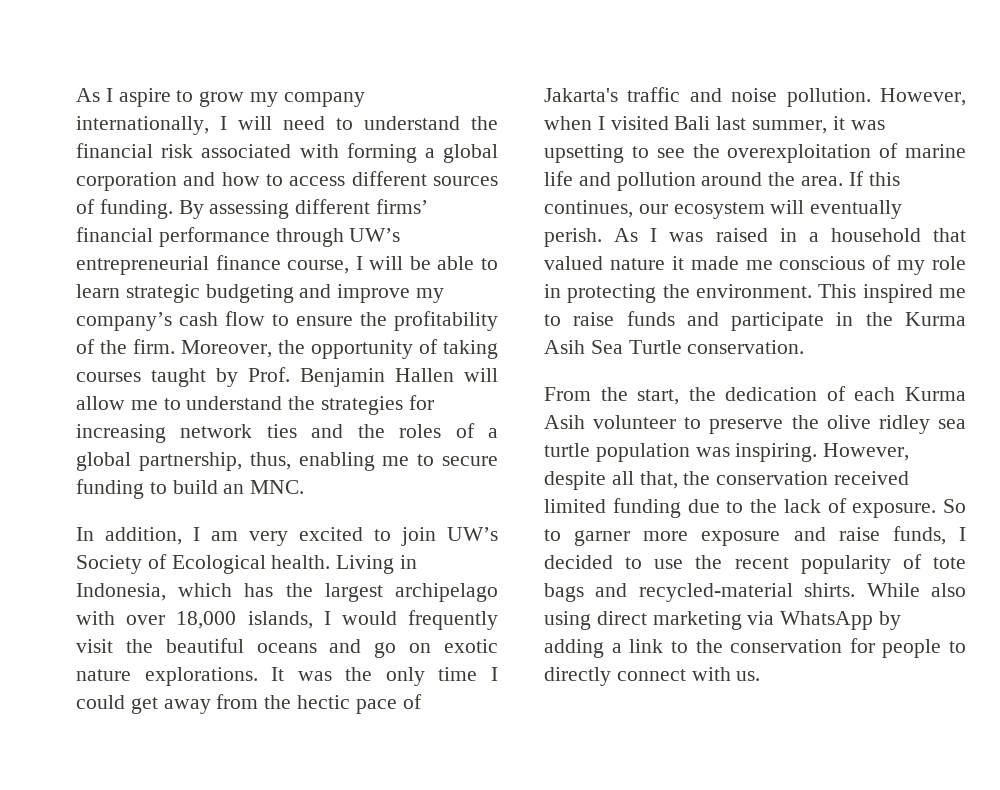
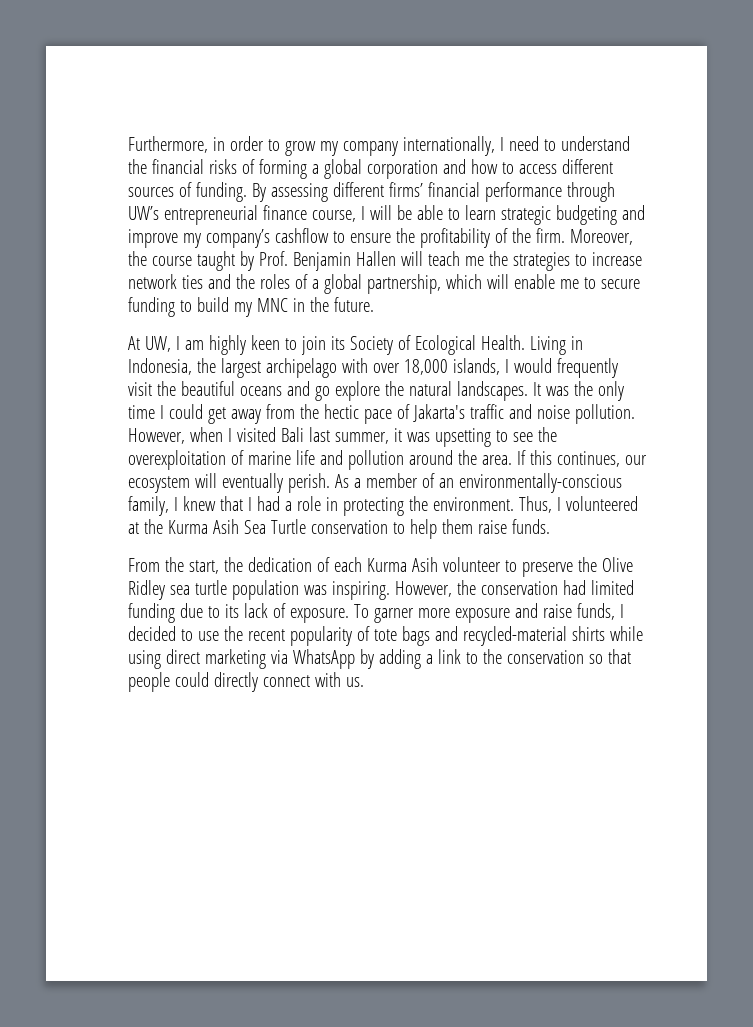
- As I aspire to grow my company internationally, I will need to understand the financial risk associated with forming a global corporation and how to access different sources of funding.
+ Furthermore, in order to grow my company internationally, I need to understand the financial risks of forming a global corporation and how to access different sources of funding.
- By assessing different firms’ financial performance through UW’s entrepreneurial finance course, I will be able to learn strategic budgeting and improve my company’s cash flow to ensure the profitability of the firm.
+ By assessing different firms’ financial performance through UW’s entrepreneurial finance course, I will be able to learn strategic budgeting and improve my company’s cashflow to ensure the profitability of the firm.
- Moreover, the opportunity of taking courses taught by Prof. Benjamin Hallen will allow me to understand the strategies for increasing network ties and the roles of a global partnership, thus, enabling me to secure funding to build an MNC.
- In addition, I am very excited to join UW’s Society of Ecological health.
+ Moreover, the course taught by Prof. Benjamin Hallen will teach me the strategies to increase network ties and the roles of a global partnership, which will enable me to secure funding to build my MNC in the future.
+ At UW, I am highly keen to join its Society of Ecological Health.
- Living in Indonesia, which has the largest archipelago with over 18,000 islands, I would frequently visit the beautiful oceans and go on exotic nature explorations.
+ Living in Indonesia, the largest archipelago with over 18,000 islands, I would frequently visit the beautiful oceans and go explore the natural landscapes.
- As I was raised in a household that valued nature it made me conscious of my role in protecting the environment.
+ As a member of an environmentally-conscious family, I knew that I had a role in protecting the environment.
- This inspired me to raise funds and participate in the Kurma Asih Sea Turtle conservation.
+ Thus, I volunteered at the Kurma Asih Sea Turtle conservation to help them raise funds.
- From the start, the dedication of each Kurma Asih volunteer to preserve the olive ridley sea turtle population was inspiring.
+ From the start, the dedication of each Kurma Asih volunteer to preserve the Olive Ridley sea turtle population was inspiring.
- However, despite all that, the conservation received limited funding due to the lack of exposure.
+ However, the conservation had limited funding due to its lack of exposure.
- So to garner more exposure and raise funds, I decided to use the recent popularity of tote bags and recycled-material shirts. While also using direct marketing via WhatsApp by adding a link to the conservation for people to directly connect with us.
+ To garner more exposure and raise funds, I decided to use the recent popularity of tote bags and recycled-material shirts while using direct marketing via WhatsApp by adding a link to the conservation so that people could directly connect with us.

